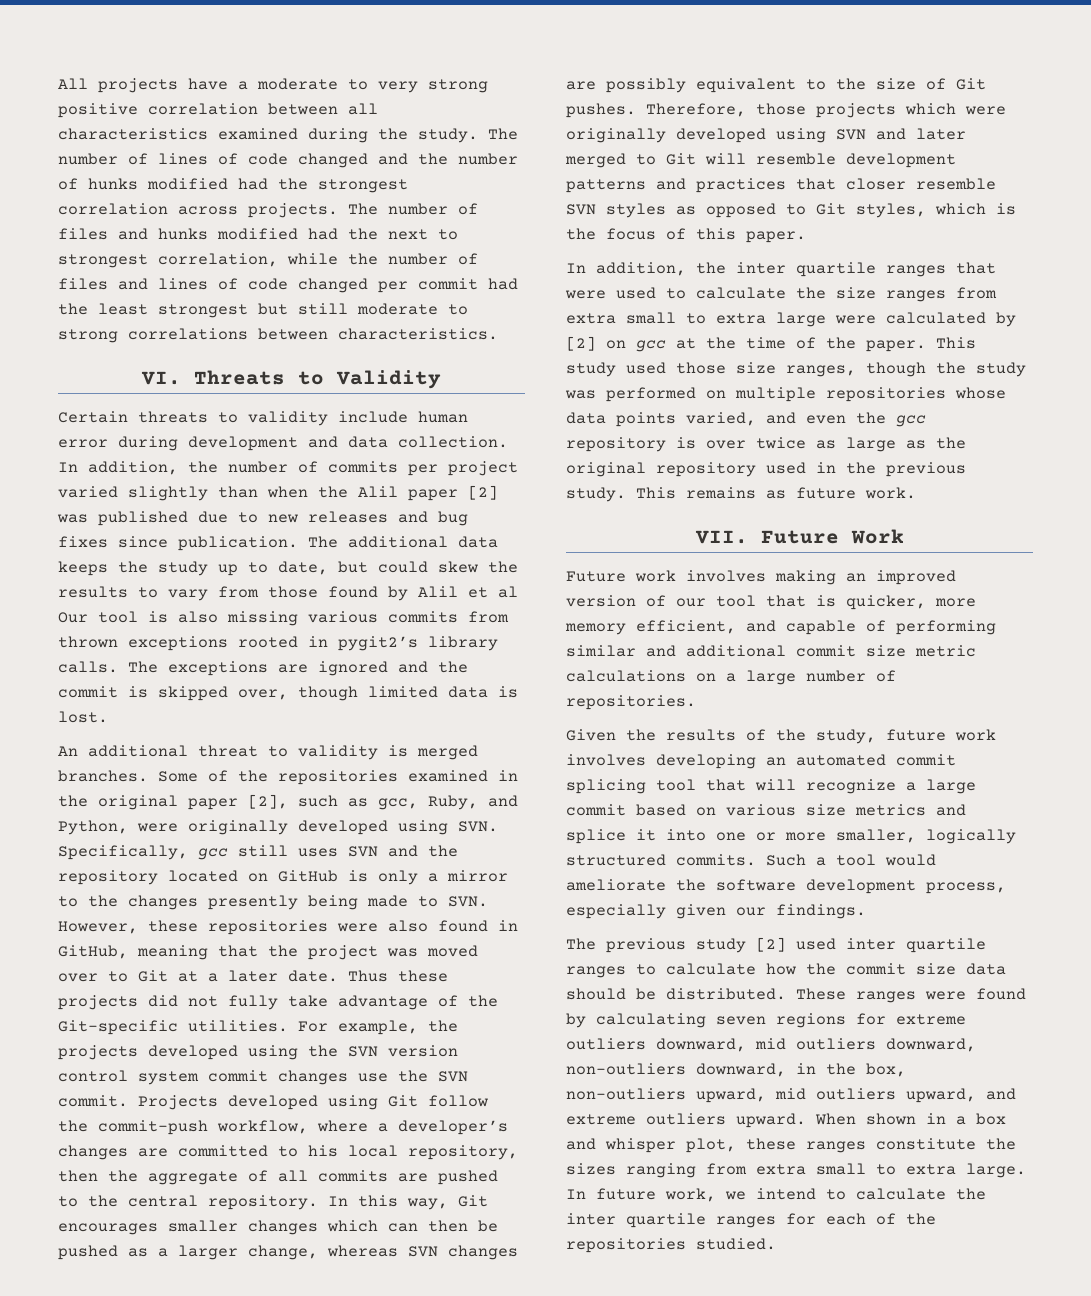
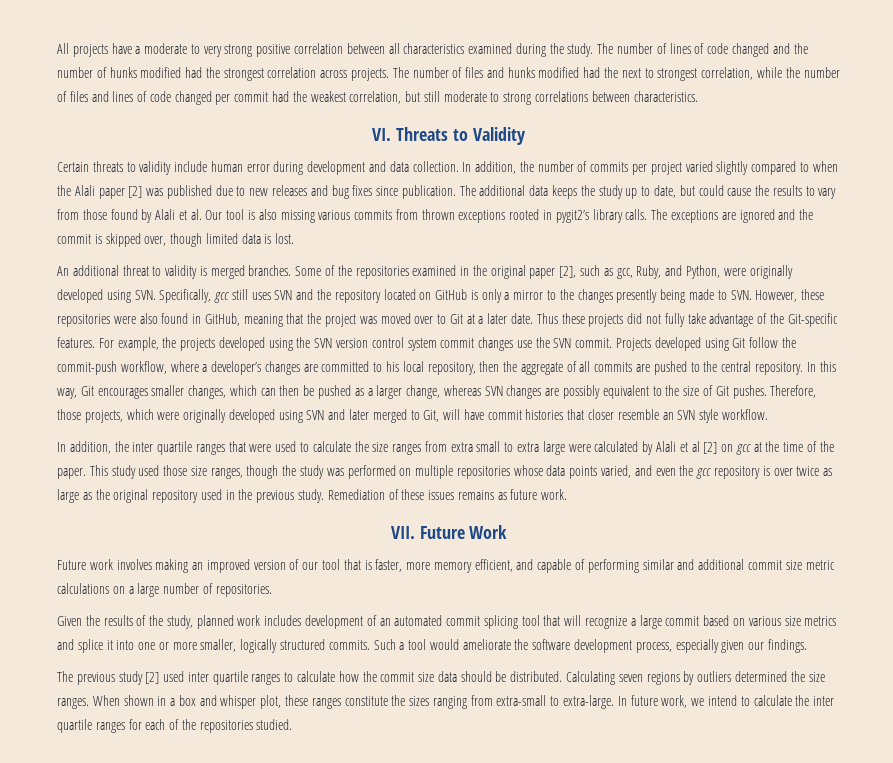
- The number of files and hunks modified had the next to strongest correlation, while the number of files and lines of code changed per commit had the least strongest but still moderate to strong correlations between characteristics.
+ The number of files and hunks modified had the next to strongest correlation, while the number of files and lines of code changed per commit had the weakest correlation, but still moderate to strong correlations between characteristics.
- In addition, the number of commits per project varied slightly than when the Alil paper [2] was published due to new releases and bug fixes since publication.
+ In addition, the number of commits per project varied slightly compared to when the Alali paper [2] was published due to new releases and bug fixes since publication.
- The additional data keeps the study up to date, but could skew the results to vary from those found by Alil et al Our tool is also missing various commits from thrown exceptions rooted in pygit2’s library calls.
+ The additional data keeps the study up to date, but could cause the results to vary from those found by Alali et al. Our tool is also missing various commits from thrown exceptions rooted in pygit2’s library calls.
- Thus these projects did not fully take advantage of the Git-specific utilities.
+ Thus these projects did not fully take advantage of the Git-specific features.
- In this way, Git encourages smaller changes which can then be pushed as a larger change, whereas SVN changes are possibly equivalent to the size of Git pushes.
+ In this way, Git encourages smaller changes, which can then be pushed as a larger change, whereas SVN changes are possibly equivalent to the size of Git pushes.
- Therefore, those projects which were originally developed using SVN and later merged to Git will resemble development patterns and practices that closer resemble SVN styles as opposed to Git styles, which is the focus of this paper.
+ Therefore, those projects, which were originally developed using SVN and later merged to Git, will have commit histories that closer resemble an SVN style workflow.
- In addition, the inter quartile ranges that were used to calculate the size ranges from extra small to extra large were calculated by [2] on gcc at the time of the paper.
+ In addition, the inter quartile ranges that were used to calculate the size ranges from extra small to extra large were calculated by Alali et al [2] on gcc at the time of the paper.
- This remains as future work.
+ Remediation of these issues remains as future work.
- Future work involves making an improved version of our tool that is quicker, more memory efficient, and capable of performing similar and additional commit size metric calculations on a large number of repositories.
+ Future work involves making an improved version of our tool that is faster, more memory efficient, and capable of performing similar and additional commit size metric calculations on a large number of repositories.
- Given the results of the study, future work involves developing an automated commit splicing tool that will recognize a large commit based on various size metrics and splice it into one or more smaller, logically structured commits.
+ Given the results of the study, planned work includes development of an automated commit splicing tool that will recognize a large commit based on various size metrics and splice it into one or more smaller, logically structured commits.
- These ranges were found by calculating seven regions for extreme outliers downward, mid outliers downward, non-outliers downward, in the box, non-outliers upward, mid outliers upward, and extreme outliers upward.
+ Calculating seven regions by outliers determined the size ranges.
- When shown in a box and whisper plot, these ranges constitute the sizes ranging from extra small to extra large.
+ When shown in a box and whisper plot, these ranges constitute the sizes ranging from extra-small to extra-large.

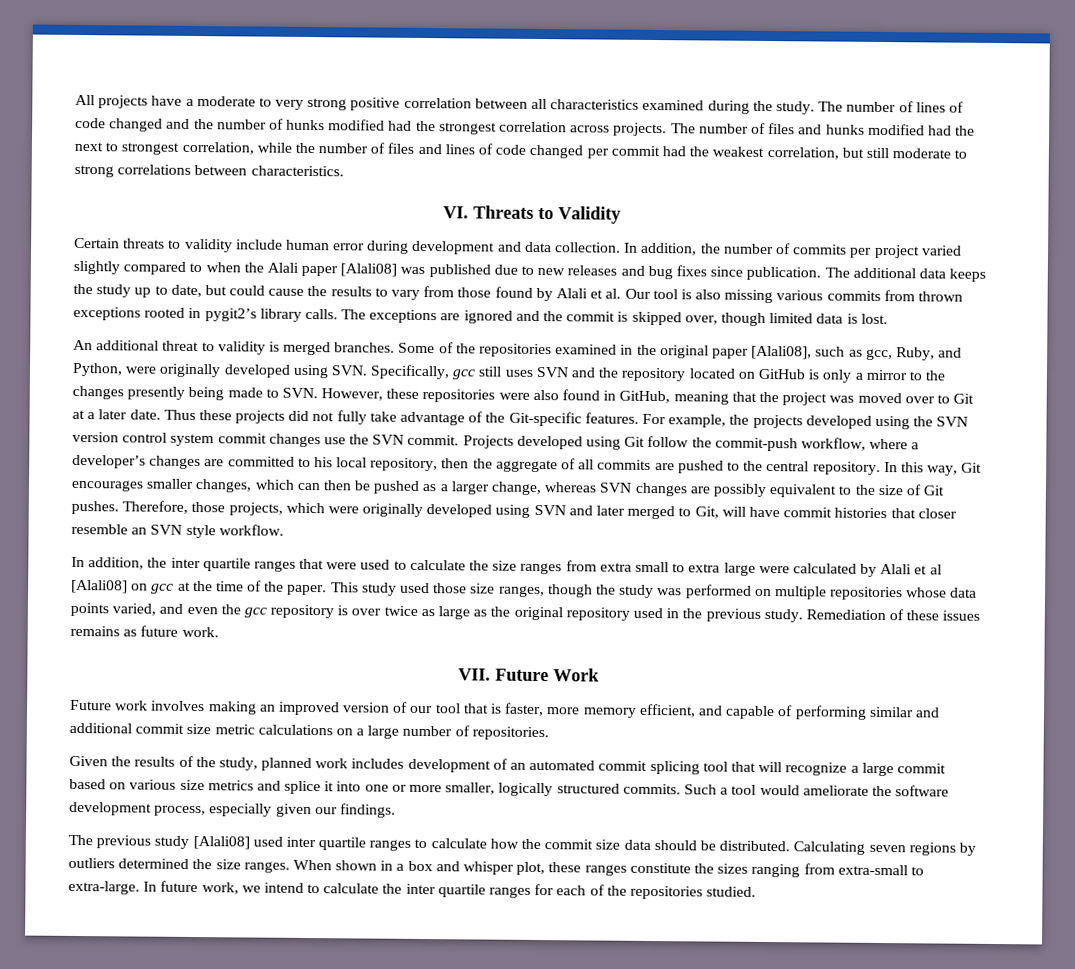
- In addition, the number of commits per project varied slightly compared to when the Alali paper [2] was published due to new releases and bug fixes since publication.
+ In addition, the number of commits per project varied slightly compared to when the Alali paper [Alali08] was published due to new releases and bug fixes since publication.
- Some of the repositories examined in the original paper [2], such as gcc, Ruby, and Python, were originally developed using SVN. Specifically, gcc still uses SVN and the repository located on GitHub is only a mirror to the changes presently being made to SVN. However, these repositories were also found in GitHub, meaning that the project was moved over to Git at a later date.
+ Some of the repositories examined in the original paper [Alali08], such as gcc, Ruby, and Python, were originally developed using SVN. Specifically, gcc still uses SVN and the repository located on GitHub is only a mirror to the changes presently being made to SVN. However, these repositories were also found in GitHub, meaning that the project was moved over to Git at a later date.
- In addition, the inter quartile ranges that were used to calculate the size ranges from extra small to extra large were calculated by Alali et al [2] on gcc at the time of the paper.
+ In addition, the inter quartile ranges that were used to calculate the size ranges from extra small to extra large were calculated by Alali et al [Alali08] on gcc at the time of the paper.
- The previous study [2] used inter quartile ranges to calculate how the commit size data should be distributed.
+ The previous study [Alali08] used inter quartile ranges to calculate how the commit size data should be distributed.

